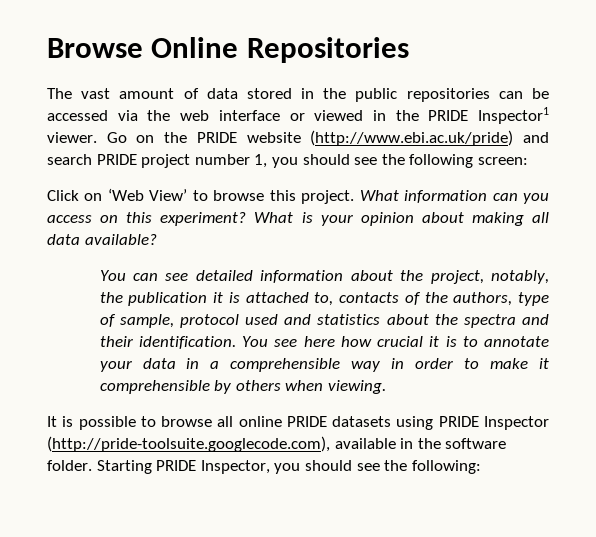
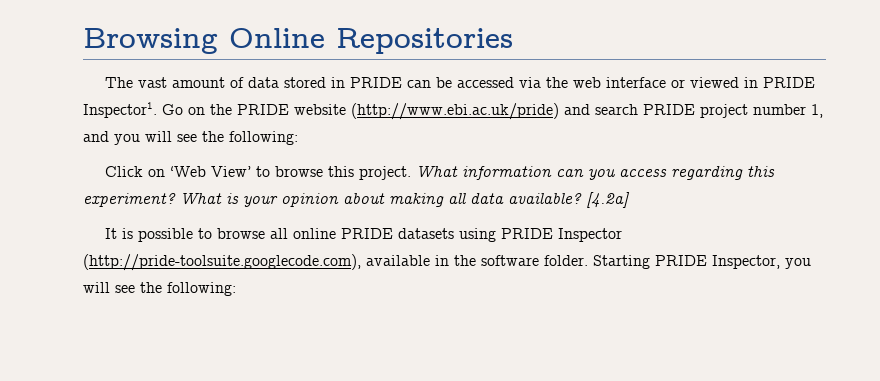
- Browse Online Repositories
+ Browsing Online Repositories
- The vast amount of data stored in the public repositories can be accessed via the web interface or viewed in the PRIDE Inspector1 viewer.
+ The vast amount of data stored in PRIDE can be accessed via the web interface or viewed in PRIDE Inspector1.
- Go on the PRIDE website (http://www.ebi.ac.uk/pride) and search PRIDE project number 1, you should see the following screen:
+ Go on the PRIDE website (http://www.ebi.ac.uk/pride) and search PRIDE project number 1, and you will see the following:
- What information can you access on this experiment?
+ What information can you access regarding this experiment?
- What is your opinion about making all data available?
- You can see detailed information about the project, notably, the publication it is attached to, contacts of the authors, type of sample, protocol used and statistics about the spectra and their identification. You see here how crucial it is to annotate your data in a comprehensible way in order to make it comprehensible by others when viewing.
+ What is your opinion about making all data available? [4.2a]
- Starting PRIDE Inspector, you should see the following:
+ Starting PRIDE Inspector, you will see the following:

